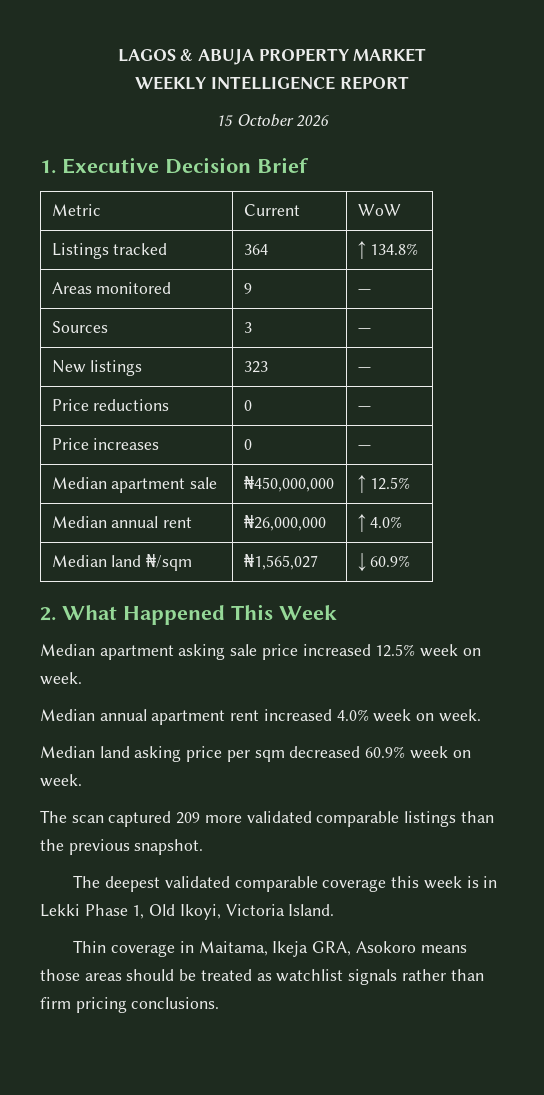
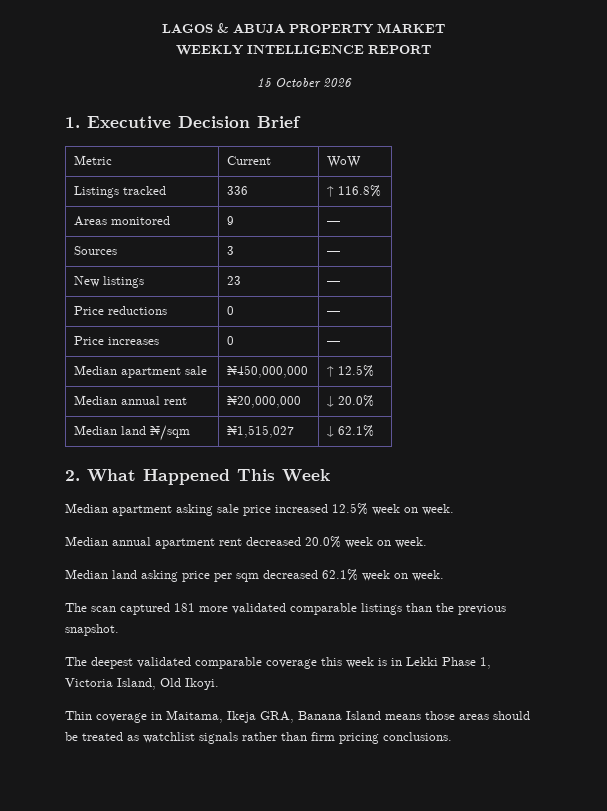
- Listings tracked | 364 | ↑ 134.8%
+ Listings tracked | 336 | ↑ 116.8%
- New listings | 323 | —
+ New listings | 23 | —
- Median annual rent | ₦26,000,000 | ↑ 4.0%
+ Median annual rent | ₦20,000,000 | ↓ 20.0%
- Median land ₦/sqm | ₦1,565,027 | ↓ 60.9%
+ Median land ₦/sqm | ₦1,515,027 | ↓ 62.1%
- Median annual apartment rent increased 4.0% week on week.
+ Median annual apartment rent decreased 20.0% week on week.
- Median land asking price per sqm decreased 60.9% week on week.
+ Median land asking price per sqm decreased 62.1% week on week.
- The scan captured 209 more validated comparable listings than the previous snapshot.
+ The scan captured 181 more validated comparable listings than the previous snapshot.
- The deepest validated comparable coverage this week is in Lekki Phase 1, Old Ikoyi, Victoria Island.
+ The deepest validated comparable coverage this week is in Lekki Phase 1, Victoria Island, Old Ikoyi.
- Thin coverage in Maitama, Ikeja GRA, Asokoro means those areas should be treated as watchlist signals rather than firm pricing conclusions.
+ Thin coverage in Maitama, Ikeja GRA, Banana Island means those areas should be treated as watchlist signals rather than firm pricing conclusions.

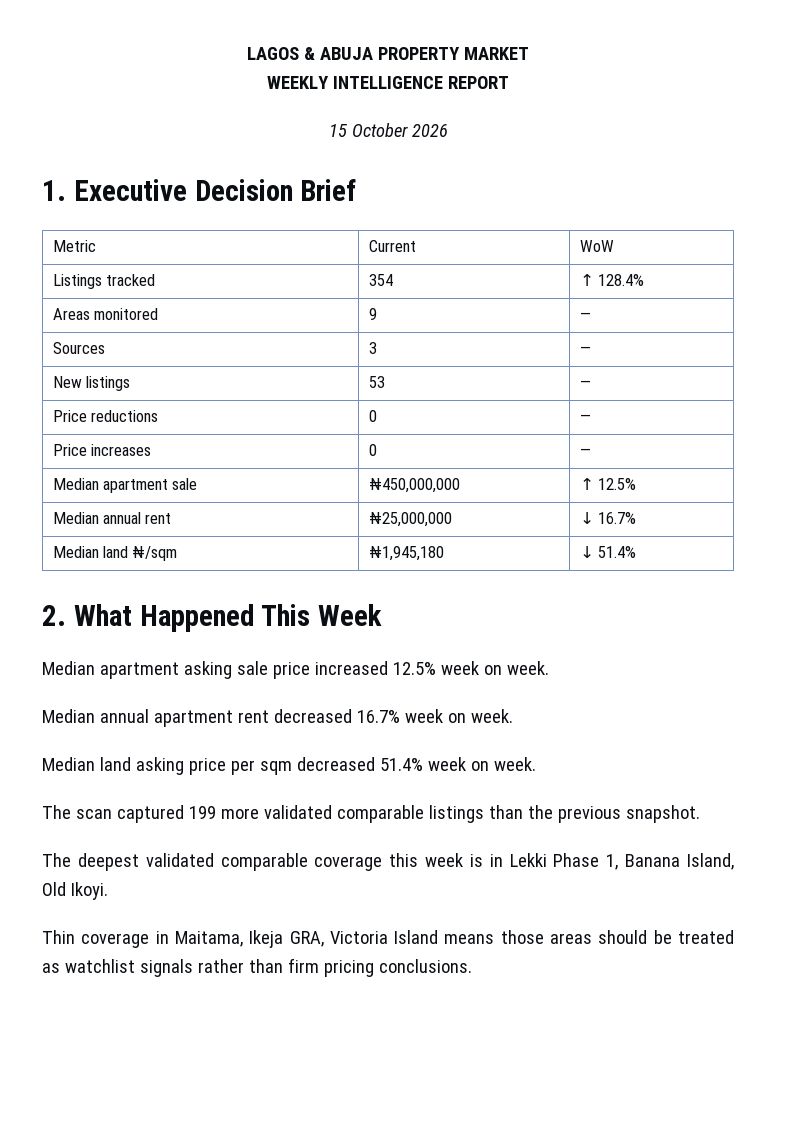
- Listings tracked | 336 | ↑ 116.8%
+ Listings tracked | 354 | ↑ 128.4%
- New listings | 23 | —
+ New listings | 53 | —
- Median annual rent | ₦20,000,000 | ↓ 20.0%
+ Median annual rent | ₦25,000,000 | ↓ 16.7%
- Median land ₦/sqm | ₦1,515,027 | ↓ 62.1%
+ Median land ₦/sqm | ₦1,945,180 | ↓ 51.4%
- Median annual apartment rent decreased 20.0% week on week.
+ Median annual apartment rent decreased 16.7% week on week.
- Median land asking price per sqm decreased 62.1% week on week.
+ Median land asking price per sqm decreased 51.4% week on week.
- The scan captured 181 more validated comparable listings than the previous snapshot.
+ The scan captured 199 more validated comparable listings than the previous snapshot.
- The deepest validated comparable coverage this week is in Lekki Phase 1, Victoria Island, Old Ikoyi.
+ The deepest validated comparable coverage this week is in Lekki Phase 1, Banana Island, Old Ikoyi.
- Thin coverage in Maitama, Ikeja GRA, Banana Island means those areas should be treated as watchlist signals rather than firm pricing conclusions.
+ Thin coverage in Maitama, Ikeja GRA, Victoria Island means those areas should be treated as watchlist signals rather than firm pricing conclusions.

